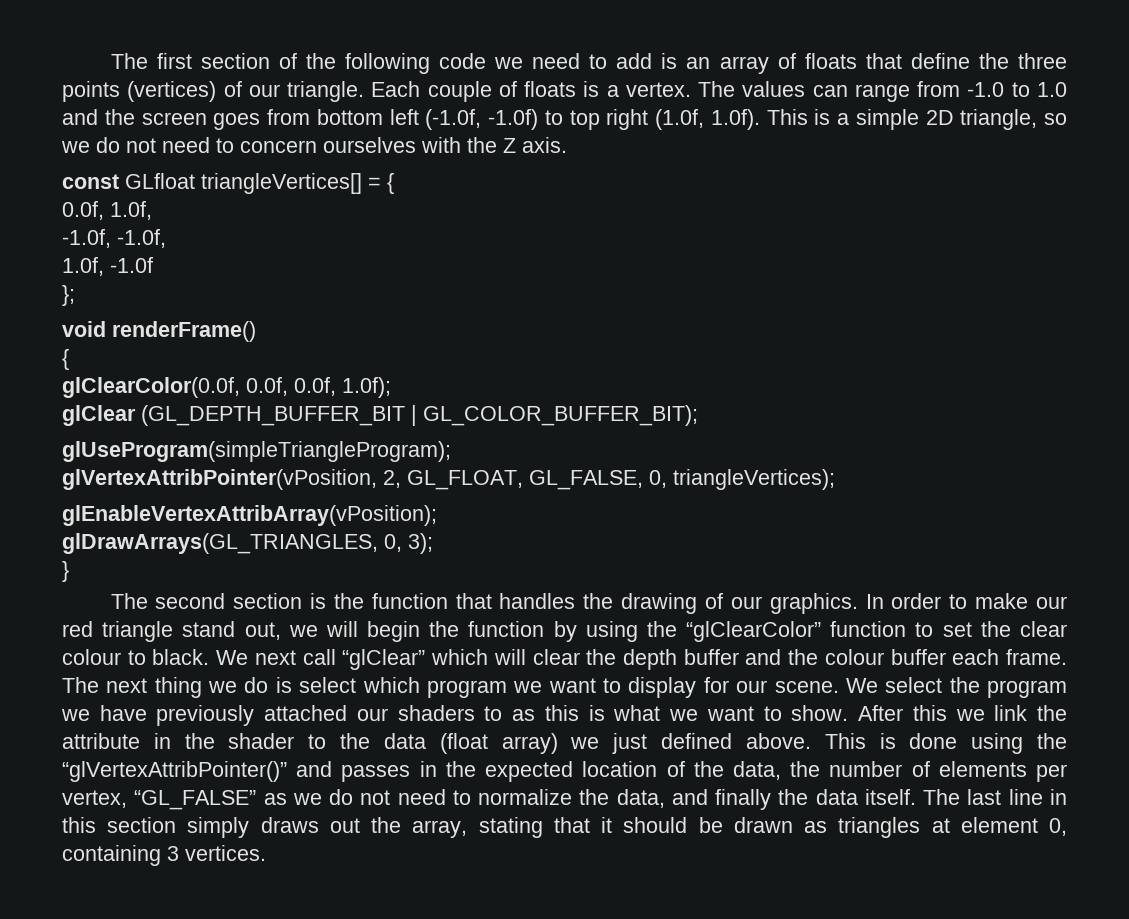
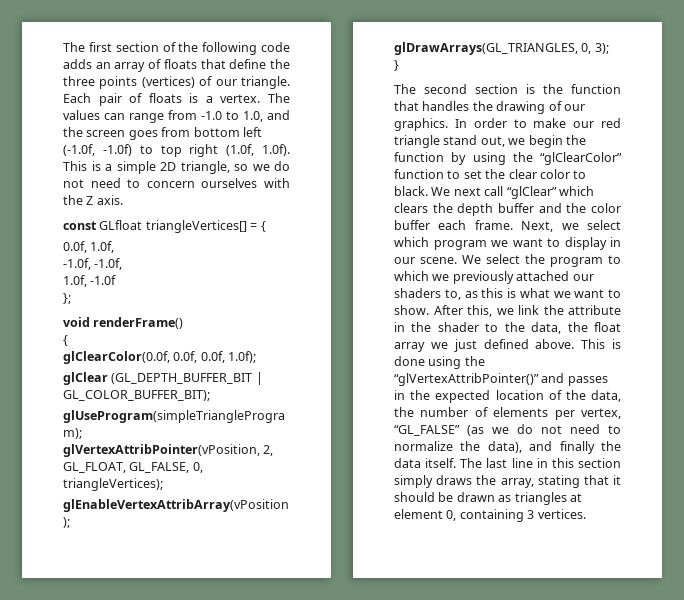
- The first section of the following code we need to add is an array of floats that define the three points (vertices) of our triangle.
+ The first section of the following code adds an array of floats that define the three points (vertices) of our triangle.
- Each couple of floats is a vertex.
+ Each pair of floats is a vertex.
- The values can range from -1.0 to 1.0 and the screen goes from bottom left (-1.0f, -1.0f) to top right (1.0f, 1.0f). This is a simple 2D triangle, so we do not need to concern ourselves with the Z axis.
+ The values can range from -1.0 to 1.0, and the screen goes from bottom left (-1.0f, -1.0f) to top right (1.0f, 1.0f). This is a simple 2D triangle, so we do not need to concern ourselves with the Z axis.
- In order to make our red triangle stand out, we will begin the function by using the “glClearColor” function to set the clear colour to black.
+ In order to make our red triangle stand out, we begin the function by using the “glClearColor” function to set the clear color to black.
- We next call “glClear” which will clear the depth buffer and the colour buffer each frame.
+ We next call “glClear” which clears the depth buffer and the color buffer each frame.
- The next thing we do is select which program we want to display for our scene.
+ Next, we select which program we want to display in our scene.
- We select the program we have previously attached our shaders to as this is what we want to show.
+ We select the program to which we previously attached our shaders to, as this is what we want to show.
- After this we link the attribute in the shader to the data (float array) we just defined above.
+ After this, we link the attribute in the shader to the data, the float array we just defined above.
- This is done using the “glVertexAttribPointer()” and passes in the expected location of the data, the number of elements per vertex, “GL_FALSE” as we do not need to normalize the data, and finally the data itself.
+ This is done using the “glVertexAttribPointer()” and passes in the expected location of the data, the number of elements per vertex, “GL_FALSE” (as we do not need to normalize the data), and finally the data itself.
- The last line in this section simply draws out the array, stating that it should be drawn as triangles at element 0, containing 3 vertices.
+ The last line in this section simply draws the array, stating that it should be drawn as triangles at element 0, containing 3 vertices.

